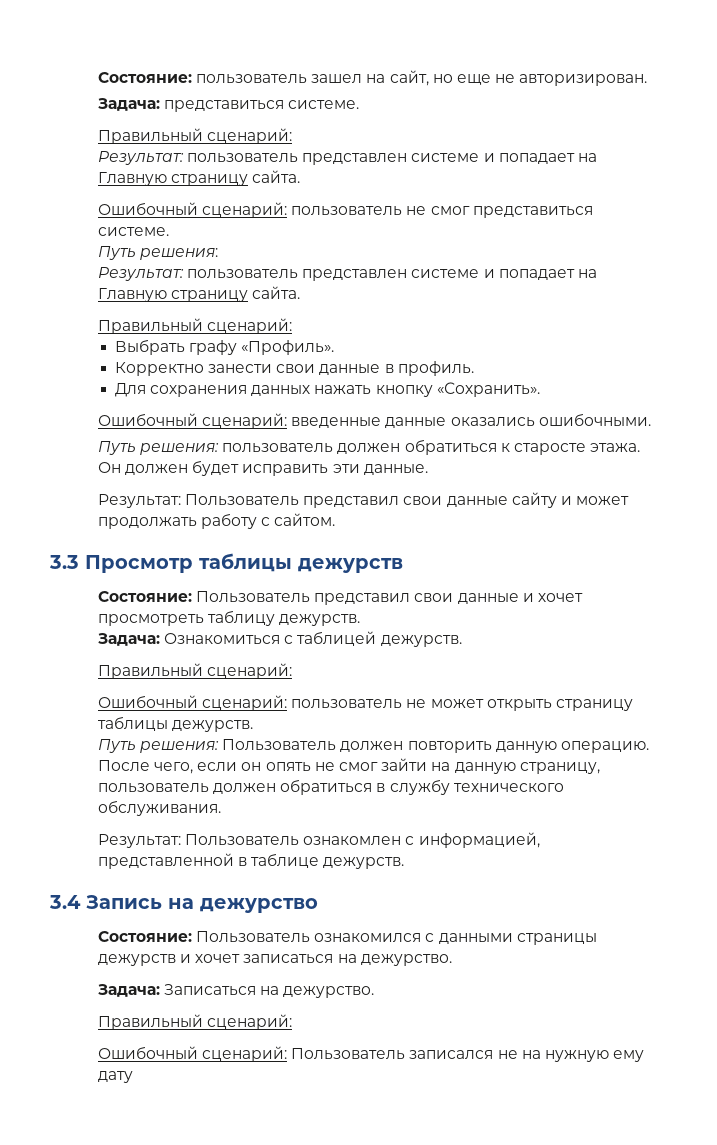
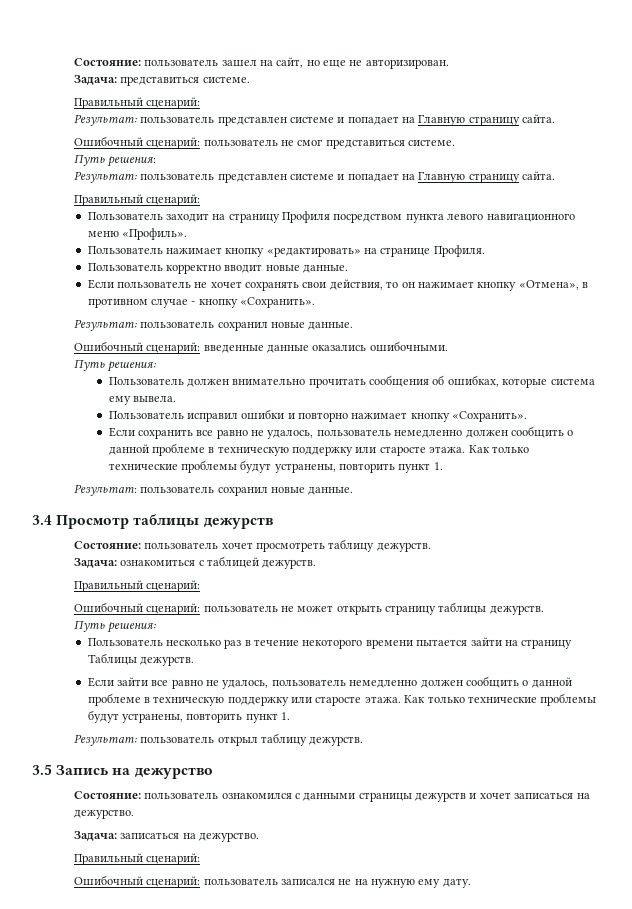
- Выбрать графу «Профиль».
- Корректно занести свои данные в профиль.
- Для сохранения данных нажать кнопку «Сохранить».
+ Пользователь заходит на страницу Профиля посредством пункта левого навигационного меню «Профиль».
+ Пользователь нажимает кнопку «редактировать» на странице Профиля.
+ Пользователь корректно вводит новые данные.
+ Если пользователь не хочет сохранять свои действия, то он нажимает кнопку «Отмена», в противном случае - кнопку «Сохранить».
+ Результат: пользователь сохранил новые данные.
  Ошибочный сценарий: введенные данные оказались ошибочными.
- Путь решения: пользователь должен обратиться к старосте этажа. Он должен будет исправить эти данные.
- Результат: Пользователь представил свои данные сайту и может продолжать работу с сайтом.
- 3.3 Просмотр таблицы дежурств
+ Путь решения:
+ Пользователь должен внимательно прочитать сообщения об ошибках, которые система ему вывела.
+ Пользователь исправил ошибки и повторно нажимает кнопку «Сохранить».
+ Если сохранить все равно не удалось, пользователь немедленно должен сообщить о данной проблеме в техническую поддержку или старосте этажа. Как только технические проблемы будут устранены, повторить пункт 1.
+ Результат: пользователь сохранил новые данные.
+ 3.4 Просмотр таблицы дежурств
- Состояние: Пользователь представил свои данные и хочет просмотреть таблицу дежурств.
+ Состояние: пользователь хочет просмотреть таблицу дежурств.
- Задача: Ознакомиться с таблицей дежурств.
+ Задача: ознакомиться с таблицей дежурств.
  Ошибочный сценарий: пользователь не может открыть страницу таблицы дежурств.
- Путь решения: Пользователь должен повторить данную операцию. После чего, если он опять не смог зайти на данную страницу, пользователь должен обратиться в службу технического обслуживания.
- Результат: Пользователь ознакомлен с информацией, представленной в таблице дежурств.
- 3.4 Запись на дежурство
+ Путь решения:
+ Пользователь несколько раз в течение некоторого времени пытается зайти на страницу Таблицы дежурств.
+ Если зайти все равно не удалось, пользователь немедленно должен сообщить о данной проблеме в техническую поддержку или старосте этажа. Как только технические проблемы будут устранены, повторить пункт 1.
+ Результат: пользователь открыл таблицу дежурств.
+ 3.5 Запись на дежурство
- Состояние: Пользователь ознакомился с данными страницы дежурств и хочет записаться на дежурство.
+ Состояние: пользователь ознакомился с данными страницы дежурств и хочет записаться на дежурство.
- Задача: Записаться на дежурство.
+ Задача: записаться на дежурство.
- Ошибочный сценарий: Пользователь записался не на нужную ему дату
+ Ошибочный сценарий: пользователь записался не на нужную ему дату.

